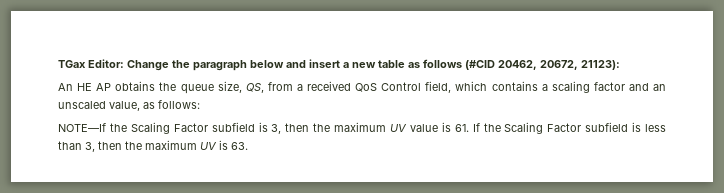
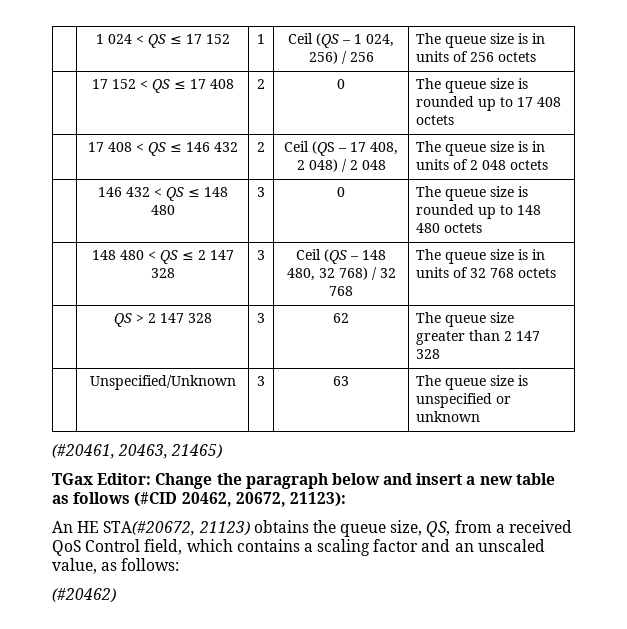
+ | 1 024 < QS ≤ 17 152 | 1 | Ceil (QS – 1 024, 256) / 256 | The queue size is in units of 256 octets
+ | 17 152 < QS ≤ 17 408 | 2 | 0 | The queue size is rounded up to 17 408 octets
+ | 17 408 < QS ≤ 146 432 | 2 | Ceil (QS – 17 408, 2 048) / 2 048 | The queue size is in units of 2 048 octets
+ | 146 432 < QS ≤ 148 480 | 3 | 0 | The queue size is rounded up to 148 480 octets
+ | 148 480 < QS ≤ 2 147 328 | 3 | Ceil (QS – 148 480, 32 768) / 32 768 | The queue size is in units of 32 768 octets
+ | QS > 2 147 328 | 3 | 62 | The queue size greater than 2 147 328
+ | Unspecified/Unknown | 3 | 63 | The queue size is unspecified or unknown
+ (#20461, 20463, 21465)
- An HE AP obtains the queue size, QS, from a received QoS Control field, which contains a scaling factor and an unscaled value, as follows:
+ An HE STA(#20672, 21123) obtains the queue size, QS, from a received QoS Control field, which contains a scaling factor and an unscaled value, as follows:
- NOTE—If the Scaling Factor subfield is 3, then the maximum UV value is 61. If the Scaling Factor subfield is less than 3, then the maximum UV is 63.
+ (#20462)

